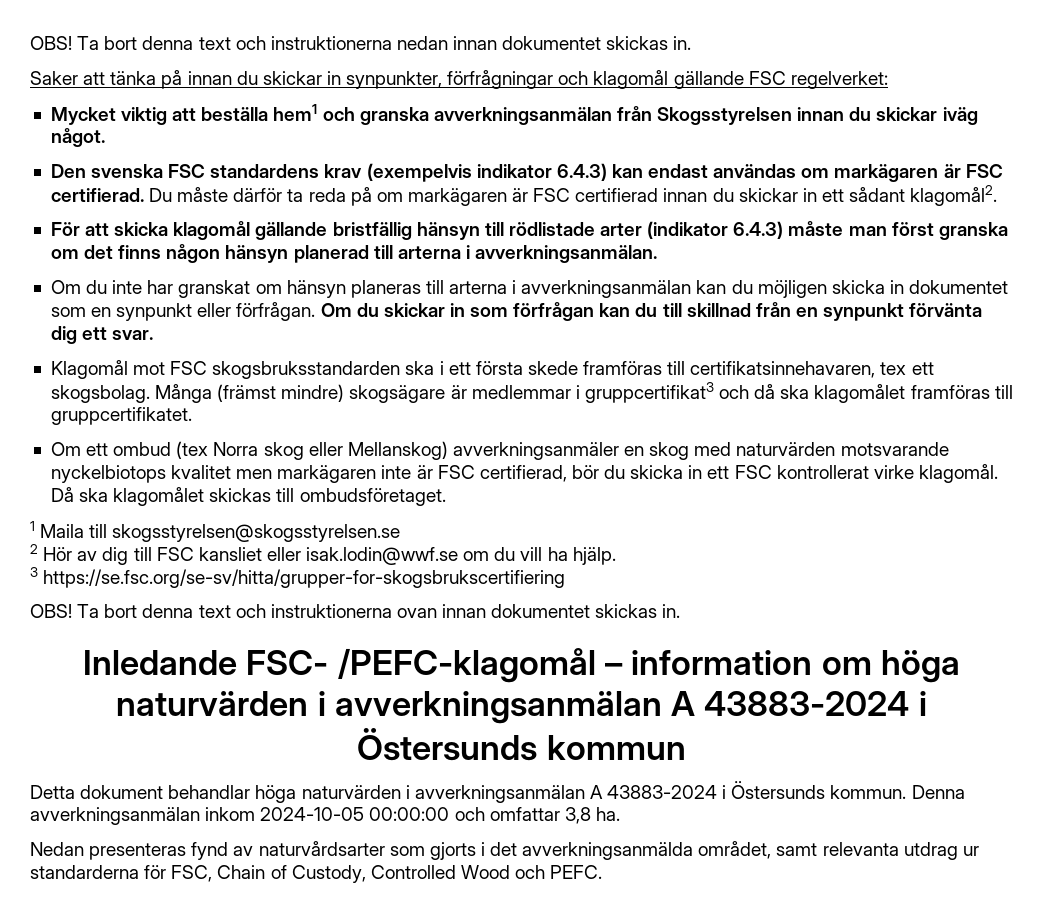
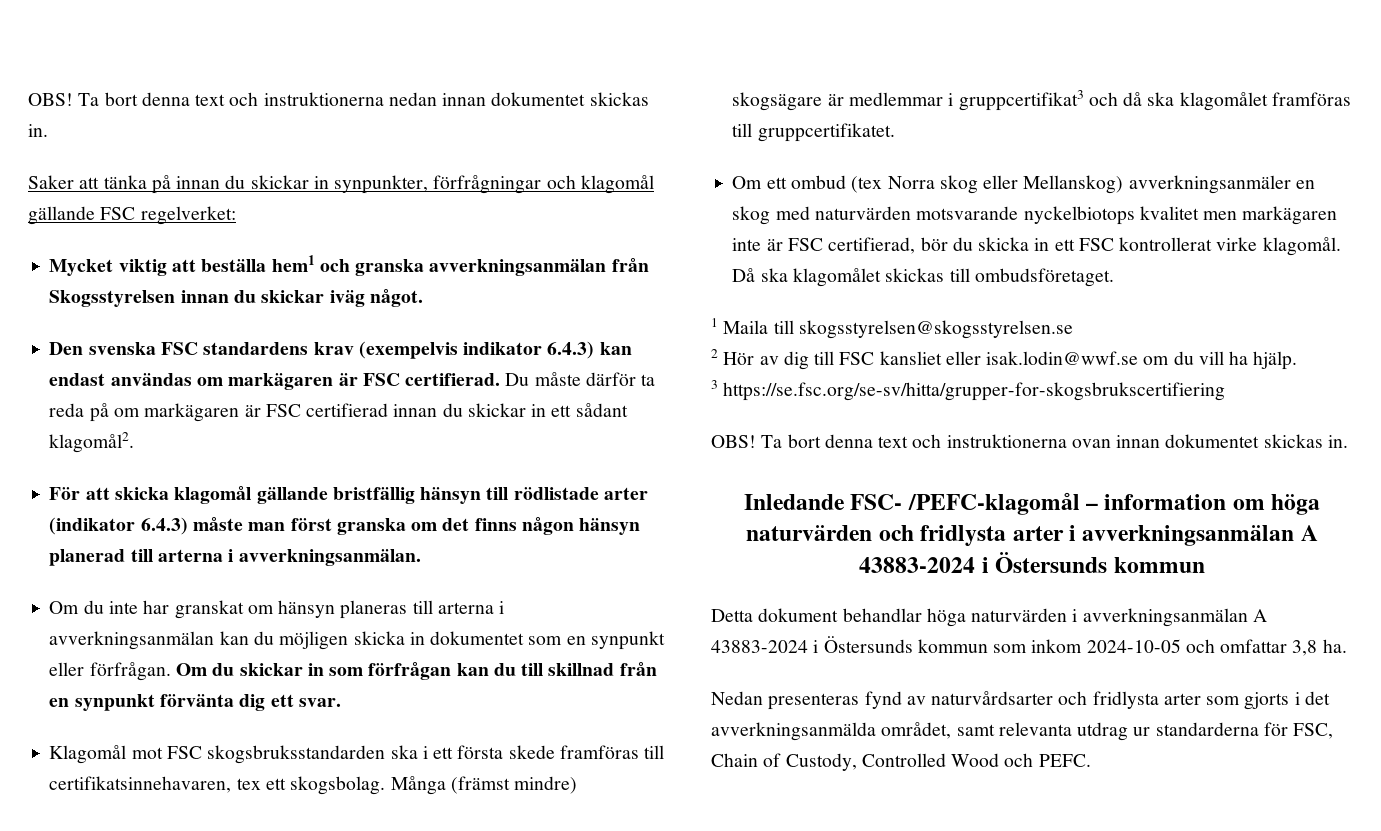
- Inledande FSC- /PEFC-klagomål – information om höga naturvärden i avverkningsanmälan A 43883-2024 i Östersunds kommun
+ Inledande FSC- /PEFC-klagomål – information om höga naturvärden och fridlysta arter i avverkningsanmälan A 43883-2024 i Östersunds kommun
- Detta dokument behandlar höga naturvärden i avverkningsanmälan A 43883-2024 i Östersunds kommun. Denna avverkningsanmälan inkom 2024-10-05 00:00:00 och omfattar 3,8 ha.
+ Detta dokument behandlar höga naturvärden i avverkningsanmälan A 43883-2024 i Östersunds kommun som inkom 2024-10-05 och omfattar 3,8 ha.
- Nedan presenteras fynd av naturvårdsarter som gjorts i det avverkningsanmälda området, samt relevanta utdrag ur standarderna för FSC, Chain of Custody, Controlled Wood och PEFC.
+ Nedan presenteras fynd av naturvårdsarter och fridlysta arter som gjorts i det avverkningsanmälda området, samt relevanta utdrag ur standarderna för FSC, Chain of Custody, Controlled Wood och PEFC.

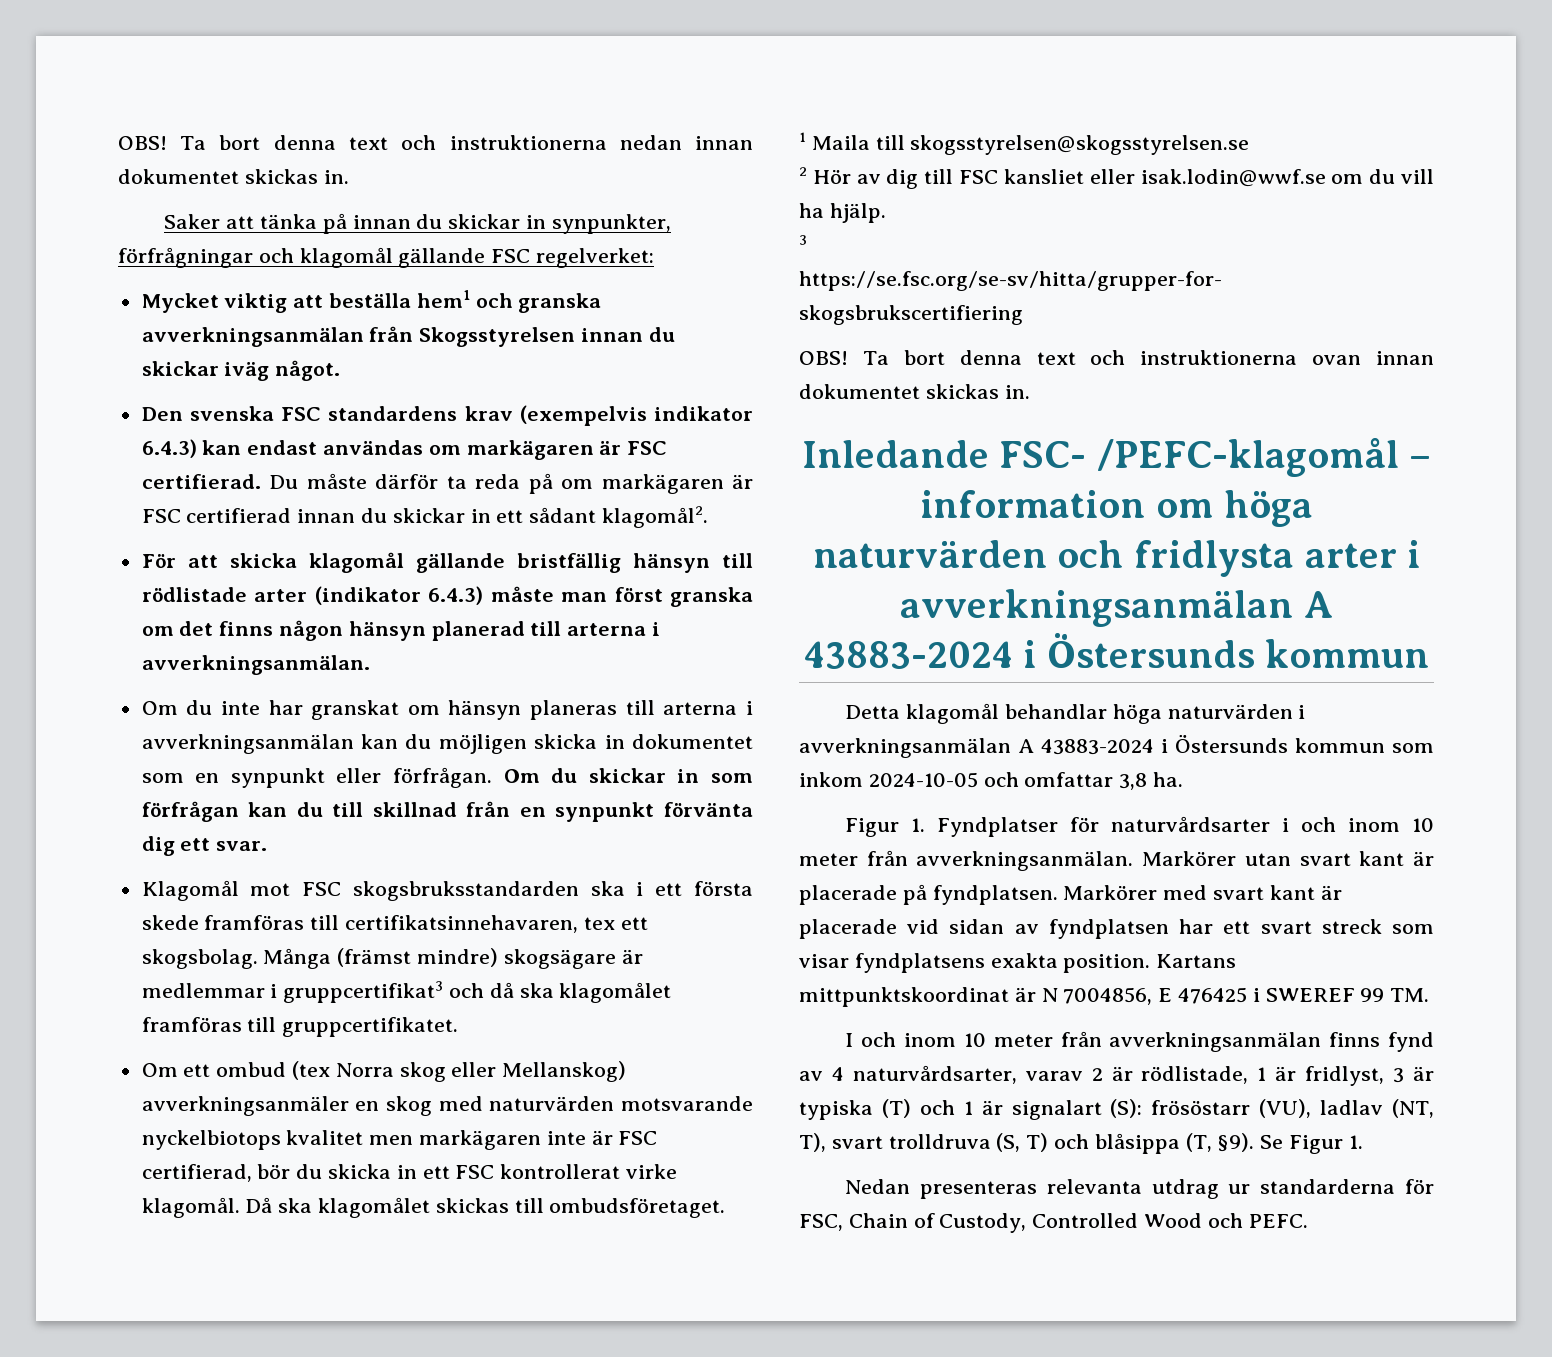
- Detta dokument behandlar höga naturvärden i avverkningsanmälan A 43883-2024 i Östersunds kommun som inkom 2024-10-05 och omfattar 3,8 ha.
+ Detta klagomål behandlar höga naturvärden i avverkningsanmälan A 43883-2024 i Östersunds kommun som inkom 2024-10-05 och omfattar 3,8 ha.
- Nedan presenteras fynd av naturvårdsarter och fridlysta arter som gjorts i det avverkningsanmälda området, samt relevanta utdrag ur standarderna för FSC, Chain of Custody, Controlled Wood och PEFC.
+ Figur 1. Fyndplatser för naturvårdsarter i och inom 10 meter från avverkningsanmälan. Markörer utan svart kant är placerade på fyndplatsen. Markörer med svart kant är placerade vid sidan av fyndplatsen har ett svart streck som visar fyndplatsens exakta position. Kartans mittpunktskoordinat är N 7004856, E 476425 i SWEREF 99 TM.
+ I och inom 10 meter från avverkningsanmälan finns fynd av 4 naturvårdsarter, varav 2 är rödlistade, 1 är fridlyst, 3 är typiska (T) och 1 är signalart (S): frösöstarr (VU), ladlav (NT, T), svart trolldruva (S, T) och blåsippa (T, §9). Se Figur 1.
+ Nedan presenteras relevanta utdrag ur standarderna för FSC, Chain of Custody, Controlled Wood och PEFC.

